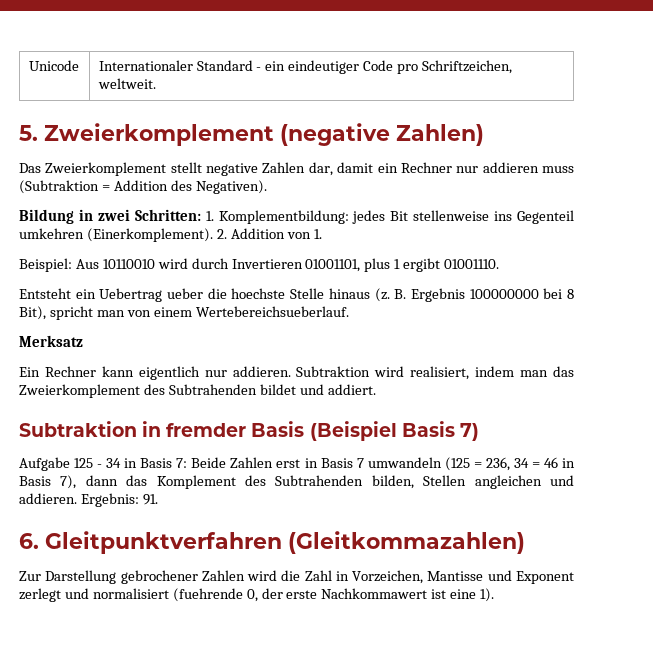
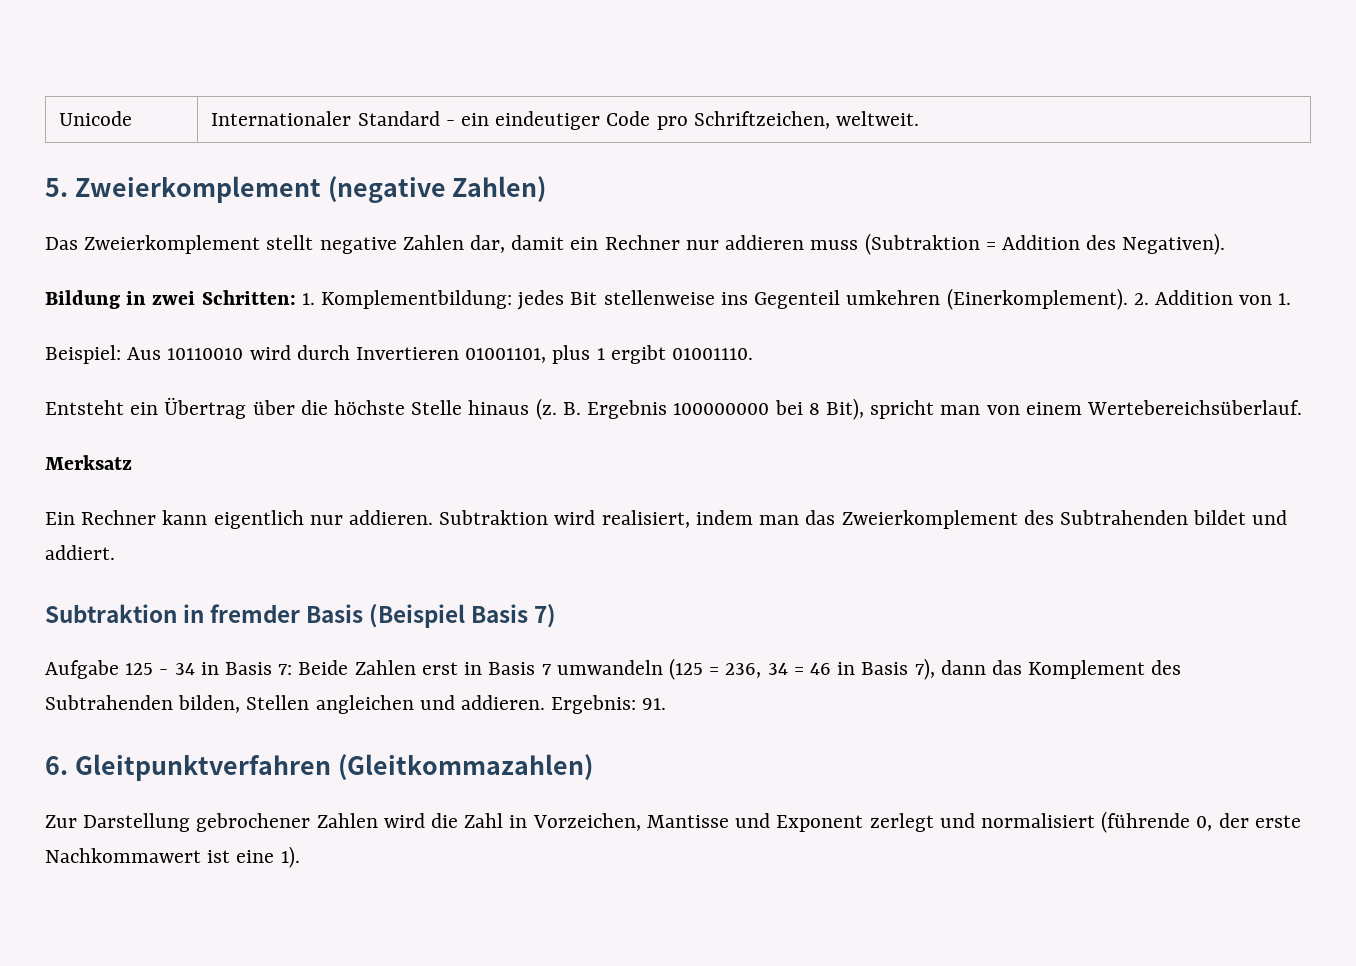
- Entsteht ein Uebertrag ueber die hoechste Stelle hinaus (z.
+ Entsteht ein Übertrag über die höchste Stelle hinaus (z.
- B. Ergebnis 100000000 bei 8 Bit), spricht man von einem Wertebereichsueberlauf.
+ B. Ergebnis 100000000 bei 8 Bit), spricht man von einem Wertebereichsüberlauf.
- Zur Darstellung gebrochener Zahlen wird die Zahl in Vorzeichen, Mantisse und Exponent zerlegt und normalisiert (fuehrende 0, der erste Nachkommawert ist eine 1).
+ Zur Darstellung gebrochener Zahlen wird die Zahl in Vorzeichen, Mantisse und Exponent zerlegt und normalisiert (führende 0, der erste Nachkommawert ist eine 1).

